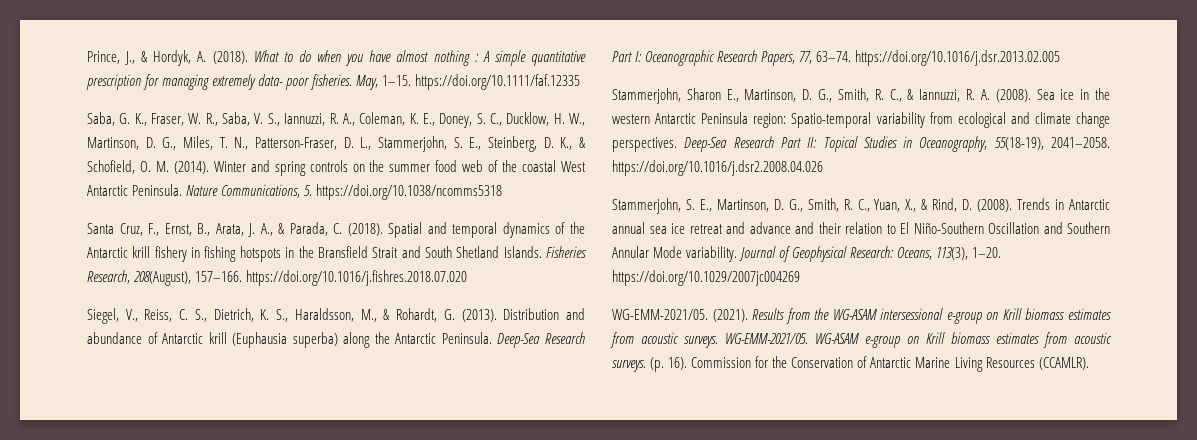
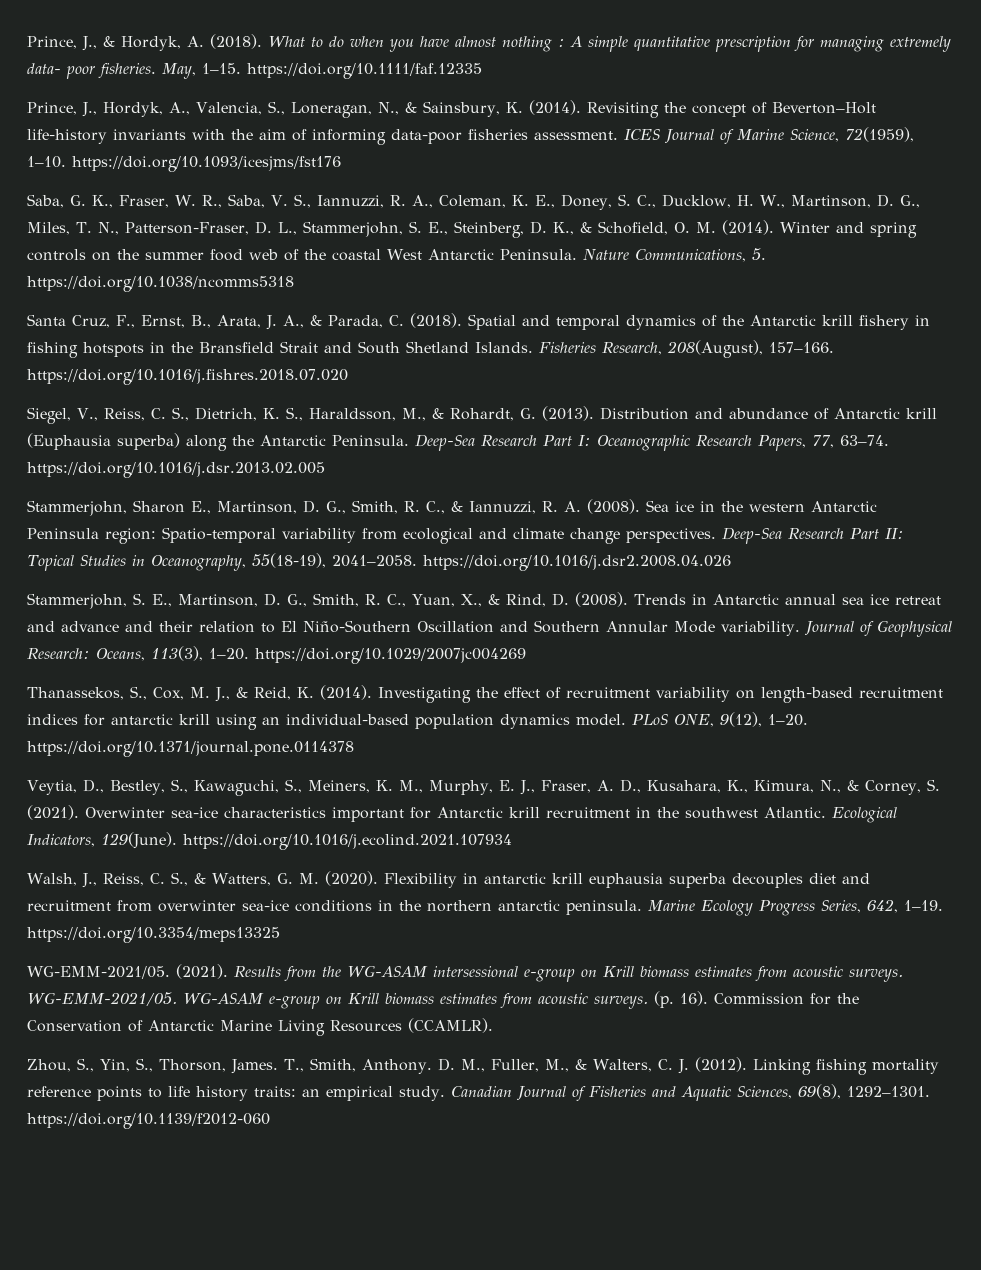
+ Prince, J., Hordyk, A., Valencia, S., Loneragan, N., & Sainsbury, K. (2014). Revisiting the concept of Beverton–Holt life-history invariants with the aim of informing data-poor fisheries assessment. ICES Journal of Marine Science, 72(1959), 1–10. https://doi.org/10.1093/icesjms/fst176
+ Thanassekos, S., Cox, M. J., & Reid, K. (2014). Investigating the effect of recruitment variability on length-based recruitment indices for antarctic krill using an individual-based population dynamics model. PLoS ONE, 9(12), 1–20. https://doi.org/10.1371/journal.pone.0114378
+ Veytia, D., Bestley, S., Kawaguchi, S., Meiners, K. M., Murphy, E. J., Fraser, A. D., Kusahara, K., Kimura, N., & Corney, S. (2021). Overwinter sea-ice characteristics important for Antarctic krill recruitment in the southwest Atlantic. Ecological Indicators, 129(June). https://doi.org/10.1016/j.ecolind.2021.107934
+ Walsh, J., Reiss, C. S., & Watters, G. M. (2020). Flexibility in antarctic krill euphausia superba decouples diet and recruitment from overwinter sea-ice conditions in the northern antarctic peninsula. Marine Ecology Progress Series, 642, 1–19. https://doi.org/10.3354/meps13325
+ Zhou, S., Yin, S., Thorson, James. T., Smith, Anthony. D. M., Fuller, M., & Walters, C. J. (2012). Linking fishing mortality reference points to life history traits: an empirical study. Canadian Journal of Fisheries and Aquatic Sciences, 69(8), 1292–1301. https://doi.org/10.1139/f2012-060

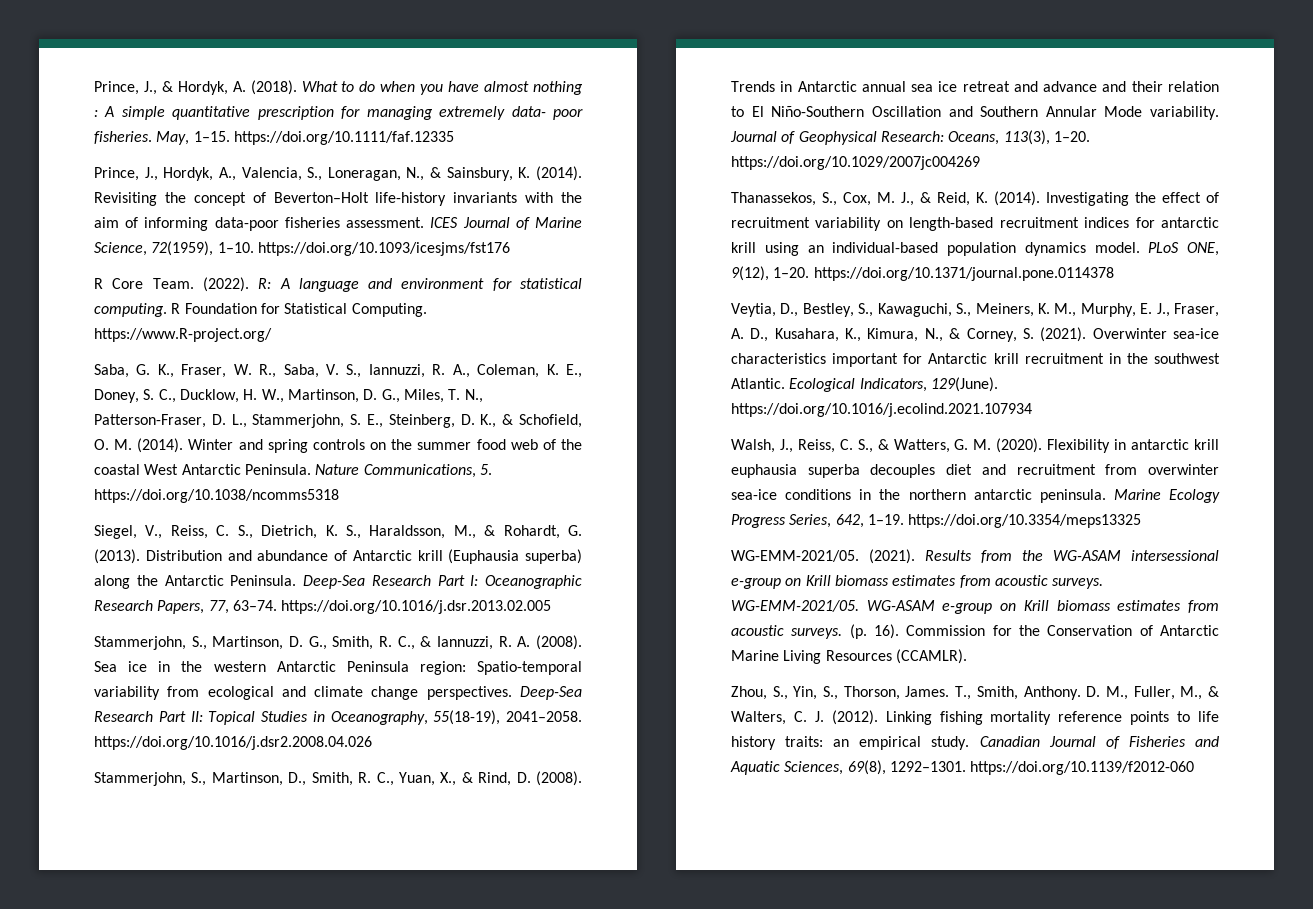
+ R Core Team. (2022). R: A language and environment for statistical computing. R Foundation for Statistical Computing. https://www.R-project.org/
- Santa Cruz, F., Ernst, B., Arata, J. A., & Parada, C. (2018). Spatial and temporal dynamics of the Antarctic krill fishery in fishing hotspots in the Bransfield Strait and South Shetland Islands. Fisheries Research, 208(August), 157–166. https://doi.org/10.1016/j.fishres.2018.07.020
- Stammerjohn, Sharon E., Martinson, D. G., Smith, R. C., & Iannuzzi, R. A. (2008).
+ Stammerjohn, S., Martinson, D. G., Smith, R. C., & Iannuzzi, R. A. (2008).
- Stammerjohn, S. E., Martinson, D. G., Smith, R. C., Yuan, X., & Rind, D. (2008).
+ Stammerjohn, S., Martinson, D., Smith, R. C., Yuan, X., & Rind, D. (2008).

